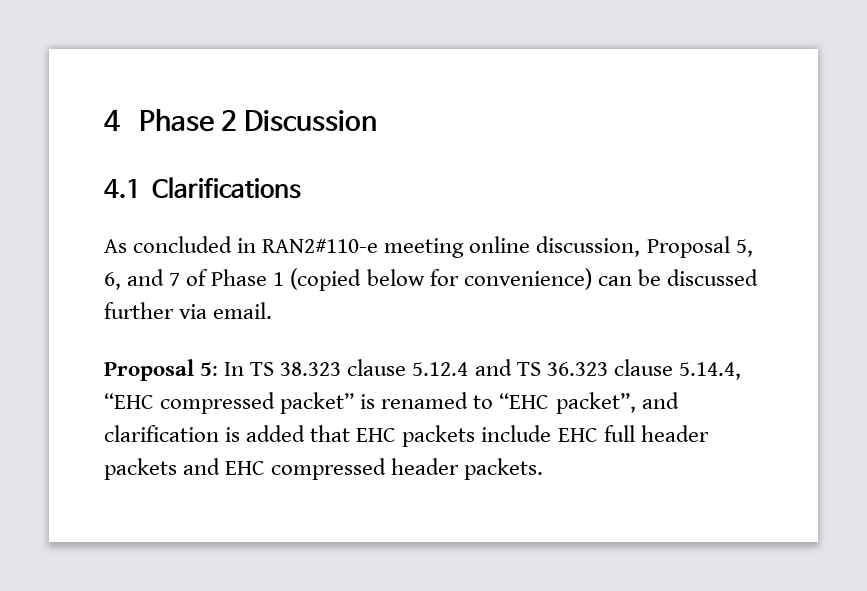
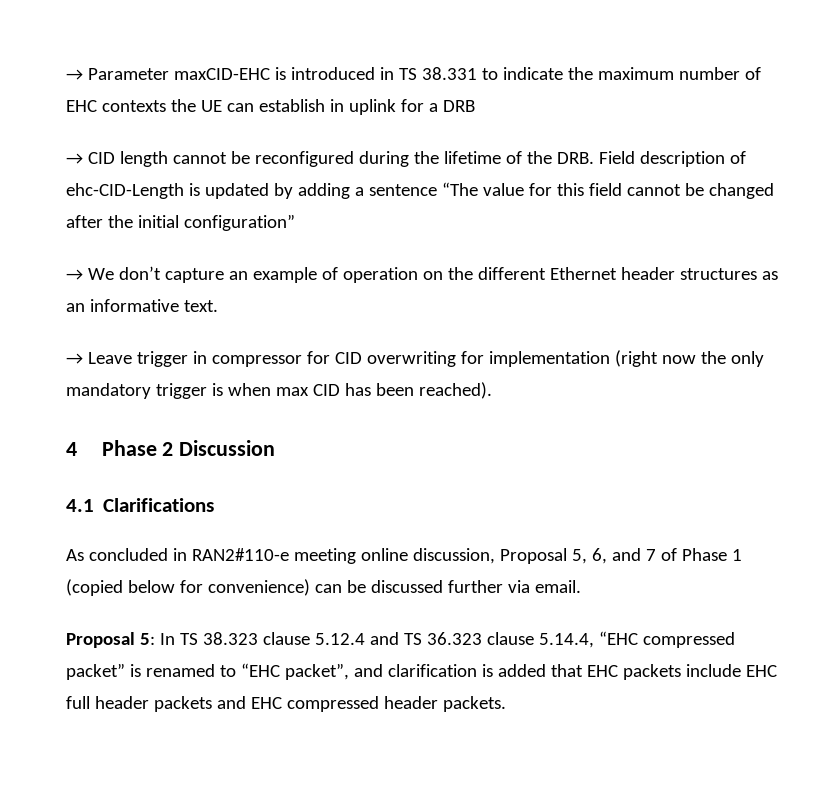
+ → Parameter maxCID-EHC is introduced in TS 38.331 to indicate the maximum number of EHC contexts the UE can establish in uplink for a DRB
+ → CID length cannot be reconfigured during the lifetime of the DRB. Field description of ehc-CID-Length is updated by adding a sentence “The value for this field cannot be changed after the initial configuration”
+ → We don’t capture an example of operation on the different Ethernet header structures as an informative text.
+ → Leave trigger in compressor for CID overwriting for implementation (right now the only mandatory trigger is when max CID has been reached).

